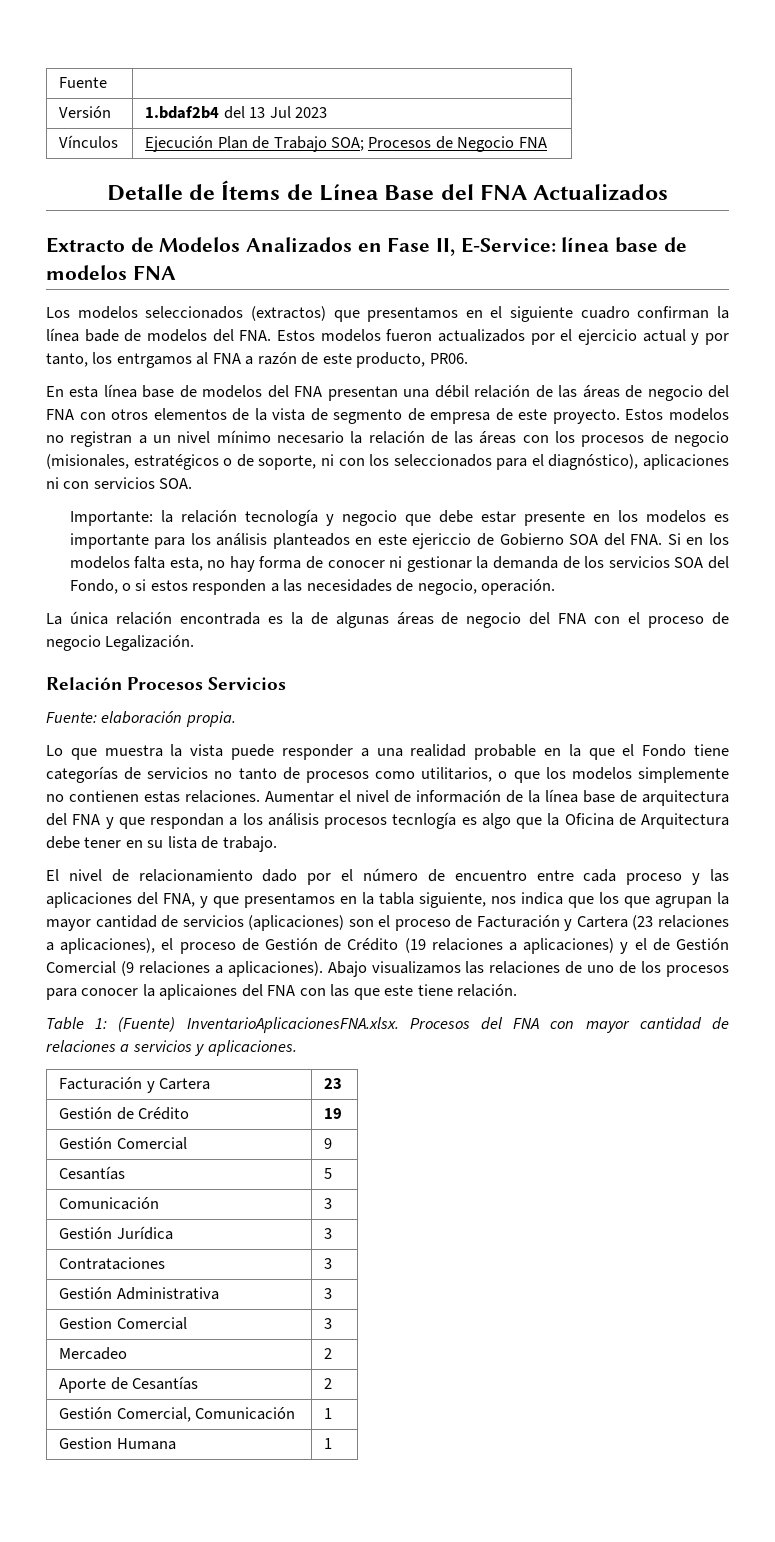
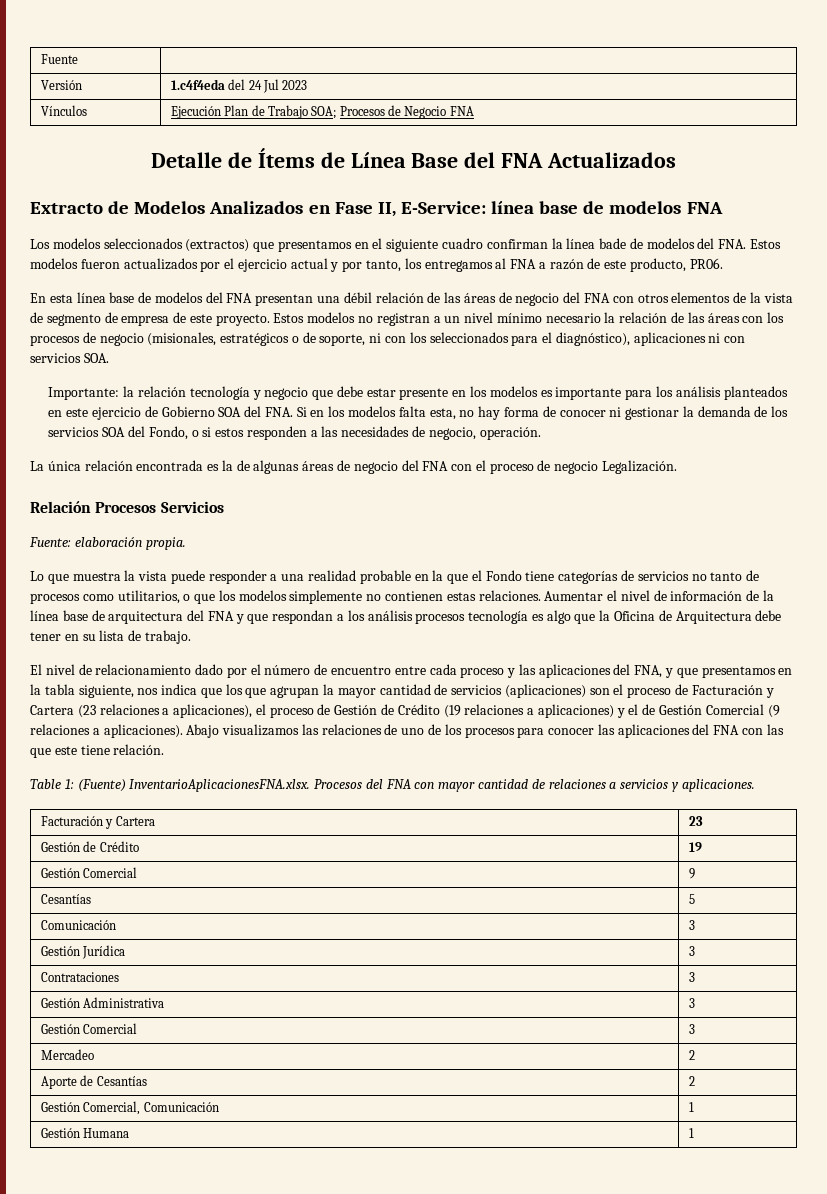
- Versión | 1.bdaf2b4 del 13 Jul 2023
+ Versión | 1.c4f4eda del 24 Jul 2023
- Los modelos seleccionados (extractos) que presentamos en el siguiente cuadro confirman la línea bade de modelos del FNA. Estos modelos fueron actualizados por el ejercicio actual y por tanto, los entrgamos al FNA a razón de este producto, PR06.
+ Los modelos seleccionados (extractos) que presentamos en el siguiente cuadro confirman la línea bade de modelos del FNA. Estos modelos fueron actualizados por el ejercicio actual y por tanto, los entregamos al FNA a razón de este producto, PR06.
- Importante: la relación tecnología y negocio que debe estar presente en los modelos es importante para los análisis planteados en este ejericcio de Gobierno SOA del FNA. Si en los modelos falta esta, no hay forma de conocer ni gestionar la demanda de los servicios SOA del Fondo, o si estos responden a las necesidades de negocio, operación.
+ Importante: la relación tecnología y negocio que debe estar presente en los modelos es importante para los análisis planteados en este ejercicio de Gobierno SOA del FNA. Si en los modelos falta esta, no hay forma de conocer ni gestionar la demanda de los servicios SOA del Fondo, o si estos responden a las necesidades de negocio, operación.
- Aumentar el nivel de información de la línea base de arquitectura del FNA y que respondan a los análisis procesos tecnlogía es algo que la Oficina de Arquitectura debe tener en su lista de trabajo.
+ Aumentar el nivel de información de la línea base de arquitectura del FNA y que respondan a los análisis procesos tecnología es algo que la Oficina de Arquitectura debe tener en su lista de trabajo.
- Abajo visualizamos las relaciones de uno de los procesos para conocer la aplicaiones del FNA con las que este tiene relación.
+ Abajo visualizamos las relaciones de uno de los procesos para conocer las aplicaciones del FNA con las que este tiene relación.
- Gestion Comercial | 3
+ Gestión Comercial | 3
- Gestion Humana | 1
+ Gestión Humana | 1

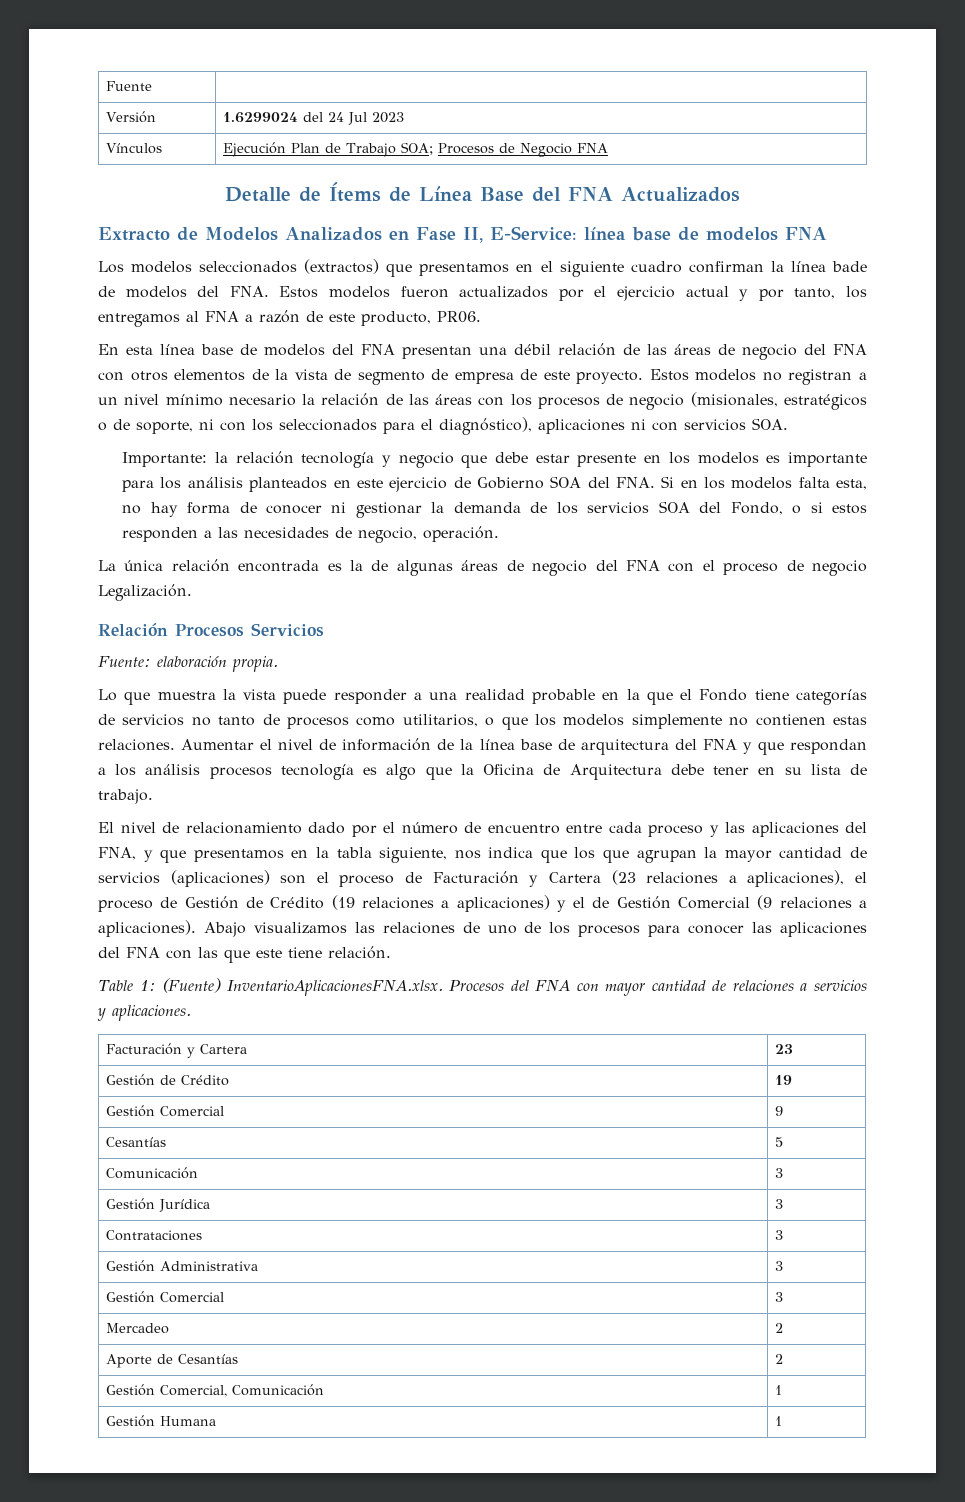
- Versión | 1.c4f4eda del 24 Jul 2023
+ Versión | 1.6299024 del 24 Jul 2023

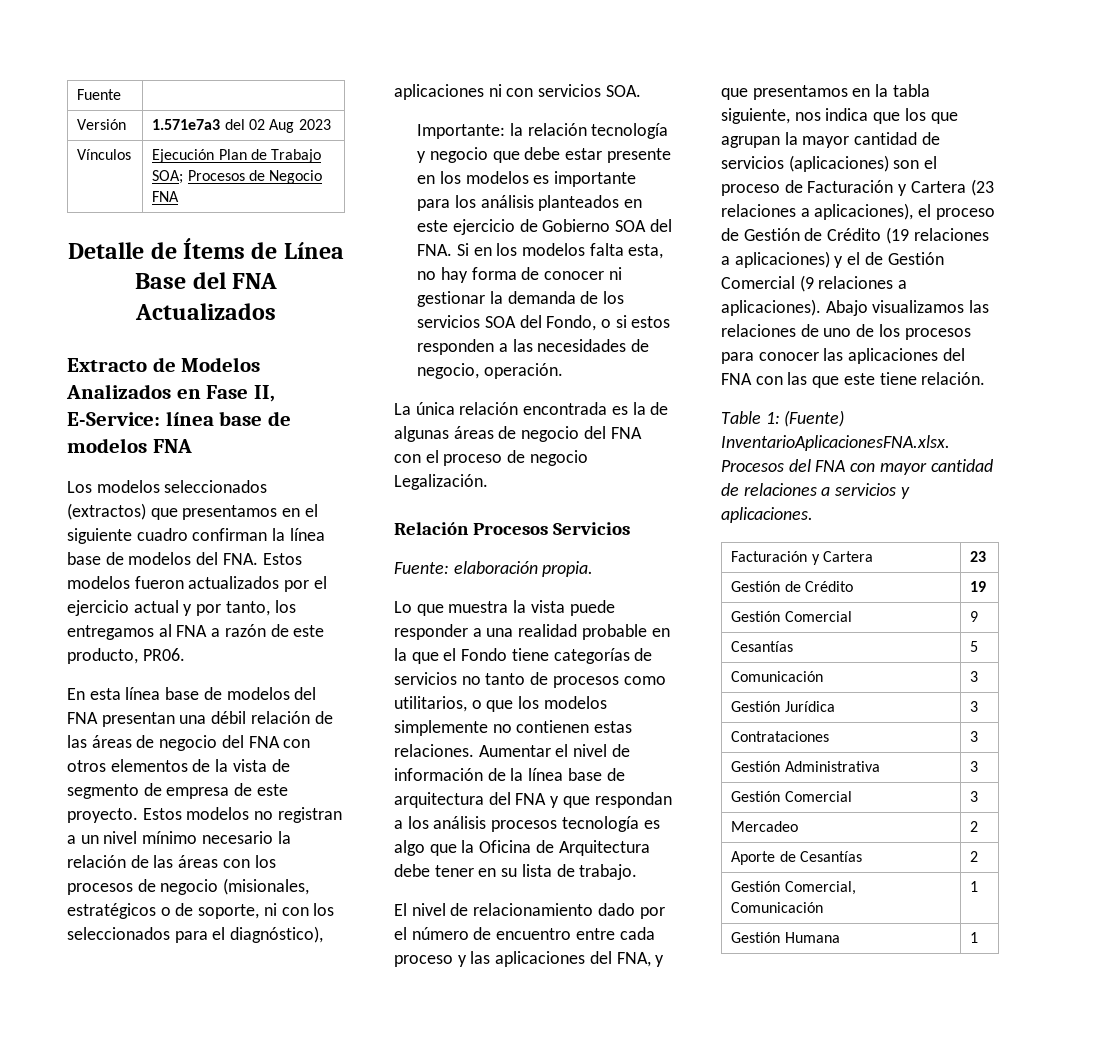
- Versión | 1.6299024 del 24 Jul 2023
+ Versión | 1.571e7a3 del 02 Aug 2023
- Los modelos seleccionados (extractos) que presentamos en el siguiente cuadro confirman la línea bade de modelos del FNA. Estos modelos fueron actualizados por el ejercicio actual y por tanto, los entregamos al FNA a razón de este producto, PR06.
+ Los modelos seleccionados (extractos) que presentamos en el siguiente cuadro confirman la línea base de modelos del FNA. Estos modelos fueron actualizados por el ejercicio actual y por tanto, los entregamos al FNA a razón de este producto, PR06.

